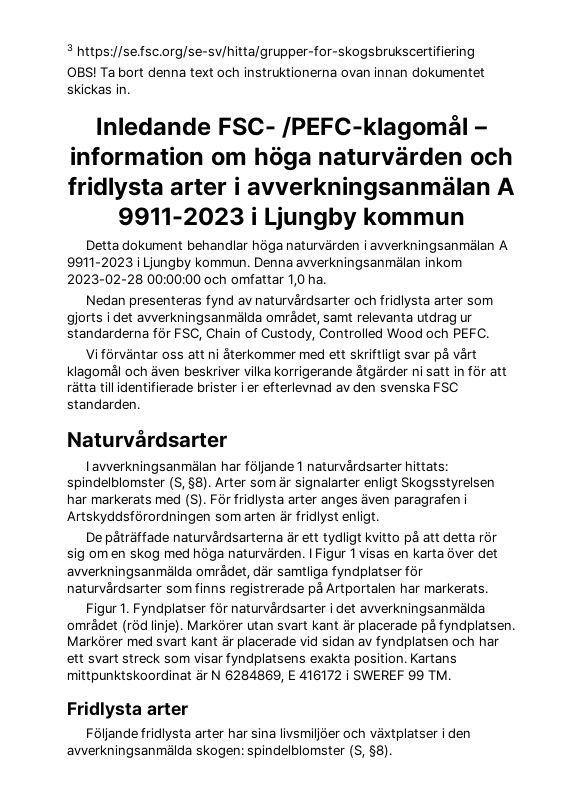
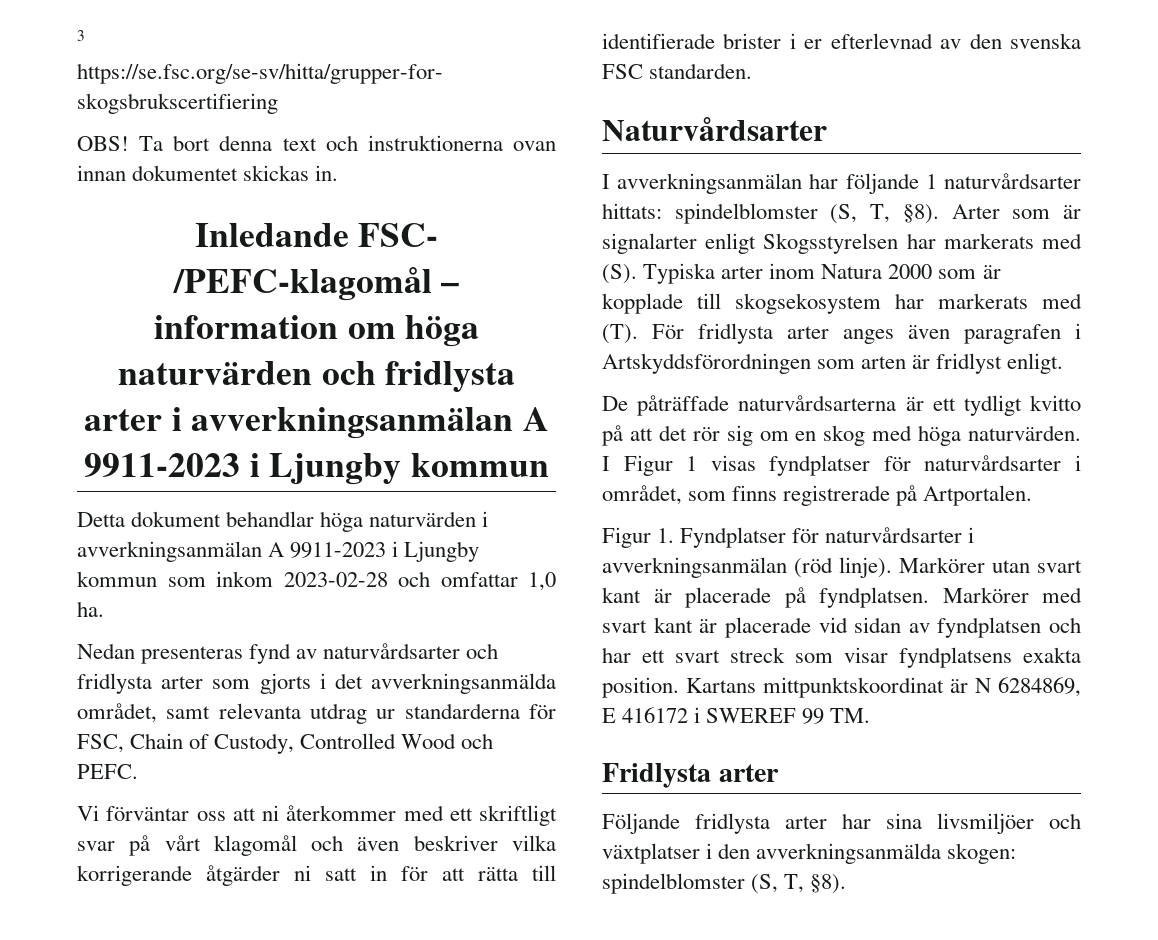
- Detta dokument behandlar höga naturvärden i avverkningsanmälan A 9911-2023 i Ljungby kommun. Denna avverkningsanmälan inkom 2023-02-28 00:00:00 och omfattar 1,0 ha.
+ Detta dokument behandlar höga naturvärden i avverkningsanmälan A 9911-2023 i Ljungby kommun som inkom 2023-02-28 och omfattar 1,0 ha.
- I avverkningsanmälan har följande 1 naturvårdsarter hittats: spindelblomster (S, §8).
+ I avverkningsanmälan har följande 1 naturvårdsarter hittats: spindelblomster (S, T, §8).
- Arter som är signalarter enligt Skogsstyrelsen har markerats med (S). För fridlysta arter anges även paragrafen i Artskyddsförordningen som arten är fridlyst enligt.
+ Arter som är signalarter enligt Skogsstyrelsen har markerats med (S). Typiska arter inom Natura 2000 som är kopplade till skogsekosystem har markerats med (T). För fridlysta arter anges även paragrafen i Artskyddsförordningen som arten är fridlyst enligt.
- De påträffade naturvårdsarterna är ett tydligt kvitto på att detta rör sig om en skog med höga naturvärden.
+ De påträffade naturvårdsarterna är ett tydligt kvitto på att det rör sig om en skog med höga naturvärden.
- I Figur 1 visas en karta över det avverkningsanmälda området, där samtliga fyndplatser för naturvårdsarter som finns registrerade på Artportalen har markerats.
+ I Figur 1 visas fyndplatser för naturvårdsarter i området, som finns registrerade på Artportalen.
- Figur 1. Fyndplatser för naturvårdsarter i det avverkningsanmälda området (röd linje).
+ Figur 1. Fyndplatser för naturvårdsarter i avverkningsanmälan (röd linje).
- Följande fridlysta arter har sina livsmiljöer och växtplatser i den avverkningsanmälda skogen: spindelblomster (S, §8).
+ Följande fridlysta arter har sina livsmiljöer och växtplatser i den avverkningsanmälda skogen: spindelblomster (S, T, §8).

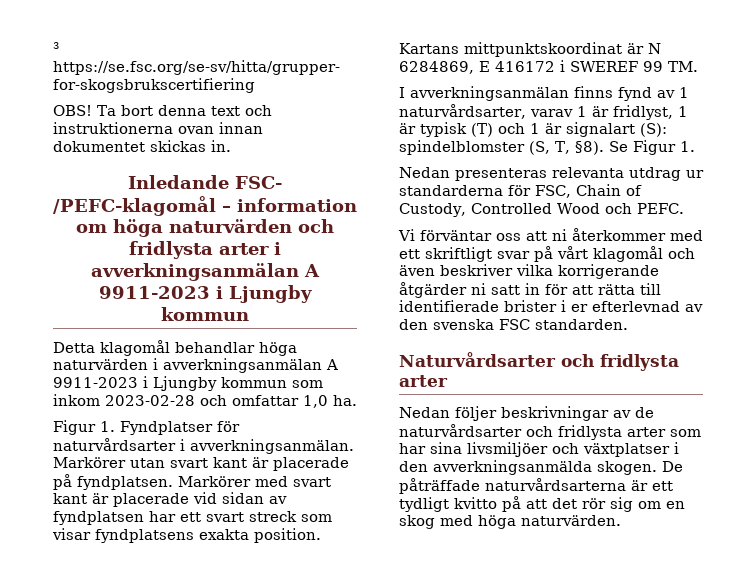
- Detta dokument behandlar höga naturvärden i avverkningsanmälan A 9911-2023 i Ljungby kommun som inkom 2023-02-28 och omfattar 1,0 ha.
+ Detta klagomål behandlar höga naturvärden i avverkningsanmälan A 9911-2023 i Ljungby kommun som inkom 2023-02-28 och omfattar 1,0 ha.
- Nedan presenteras fynd av naturvårdsarter och fridlysta arter som gjorts i det avverkningsanmälda området, samt relevanta utdrag ur standarderna för FSC, Chain of Custody, Controlled Wood och PEFC.
+ Figur 1. Fyndplatser för naturvårdsarter i avverkningsanmälan. Markörer utan svart kant är placerade på fyndplatsen. Markörer med svart kant är placerade vid sidan av fyndplatsen har ett svart streck som visar fyndplatsens exakta position. Kartans mittpunktskoordinat är N 6284869, E 416172 i SWEREF 99 TM.
+ I avverkningsanmälan finns fynd av 1 naturvårdsarter, varav 1 är fridlyst, 1 är typisk (T) och 1 är signalart (S): spindelblomster (S, T, §8). Se Figur 1.
+ Nedan presenteras relevanta utdrag ur standarderna för FSC, Chain of Custody, Controlled Wood och PEFC.
- Naturvårdsarter
- I avverkningsanmälan har följande 1 naturvårdsarter hittats: spindelblomster (S, T, §8). Arter som är signalarter enligt Skogsstyrelsen har markerats med (S). Typiska arter inom Natura 2000 som är kopplade till skogsekosystem har markerats med (T). För fridlysta arter anges även paragrafen i Artskyddsförordningen som arten är fridlyst enligt.
- De påträffade naturvårdsarterna är ett tydligt kvitto på att det rör sig om en skog med höga naturvärden. I Figur 1 visas fyndplatser för naturvårdsarter i området, som finns registrerade på Artportalen.
- Figur 1. Fyndplatser för naturvårdsarter i avverkningsanmälan (röd linje). Markörer utan svart kant är placerade på fyndplatsen. Markörer med svart kant är placerade vid sidan av fyndplatsen och har ett svart streck som visar fyndplatsens exakta position. Kartans mittpunktskoordinat är N 6284869, E 416172 i SWEREF 99 TM.
- Fridlysta arter
- Följande fridlysta arter har sina livsmiljöer och växtplatser i den avverkningsanmälda skogen: spindelblomster (S, T, §8).
+ Naturvårdsarter och fridlysta arter
+ Nedan följer beskrivningar av de naturvårdsarter och fridlysta arter som har sina livsmiljöer och växtplatser i den avverkningsanmälda skogen. De påträffade naturvårdsarterna är ett tydligt kvitto på att det rör sig om en skog med höga naturvärden.

